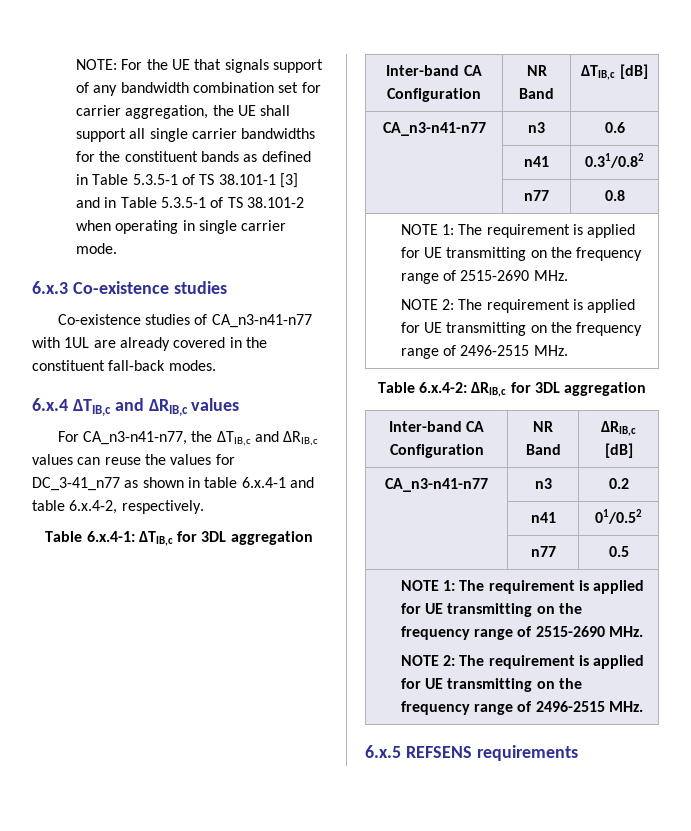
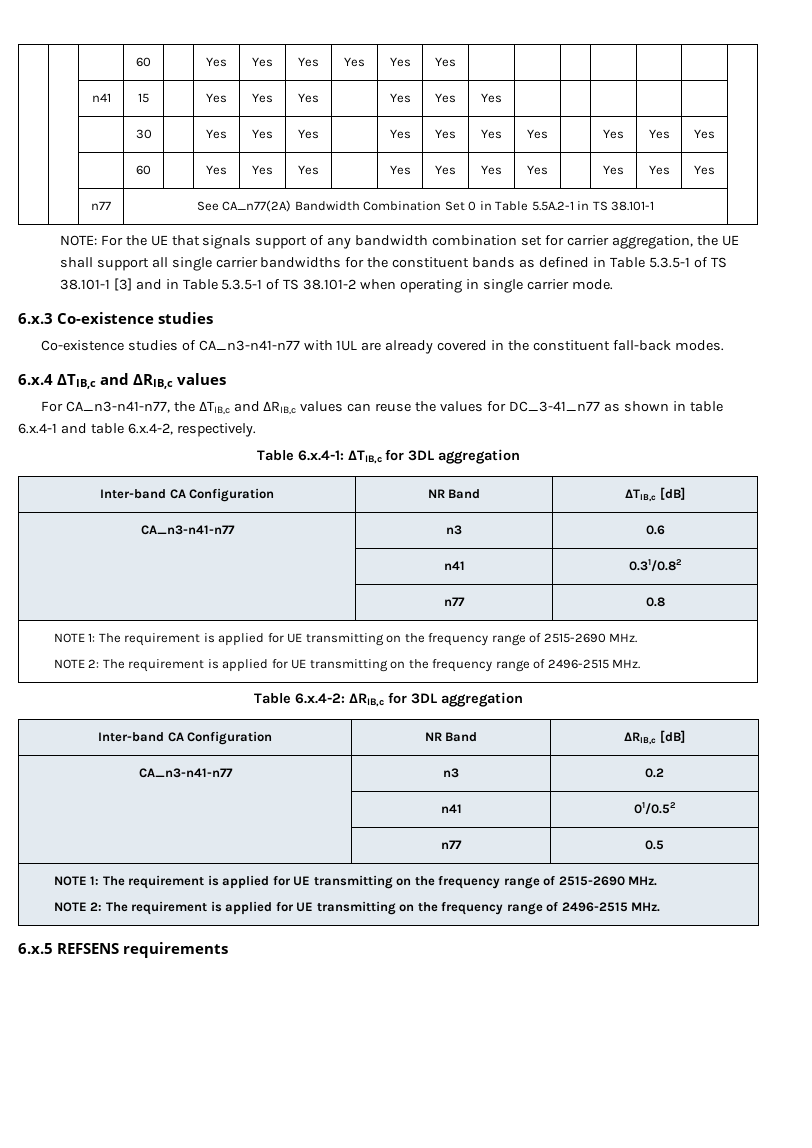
+ | | | 60 | | Yes | Yes | Yes | Yes | Yes | Yes | | | | | | |
+ | | n41 | 15 | | Yes | Yes | Yes | | Yes | Yes | Yes | | | | | |
+ | | | 30 | | Yes | Yes | Yes | | Yes | Yes | Yes | Yes | | Yes | Yes | Yes |
+ | | | 60 | | Yes | Yes | Yes | | Yes | Yes | Yes | Yes | | Yes | Yes | Yes |
+ | | n77 | See CA_n77(2A) Bandwidth Combination Set 0 in Table 5.5A.2-1 in TS 38.101-1 |

